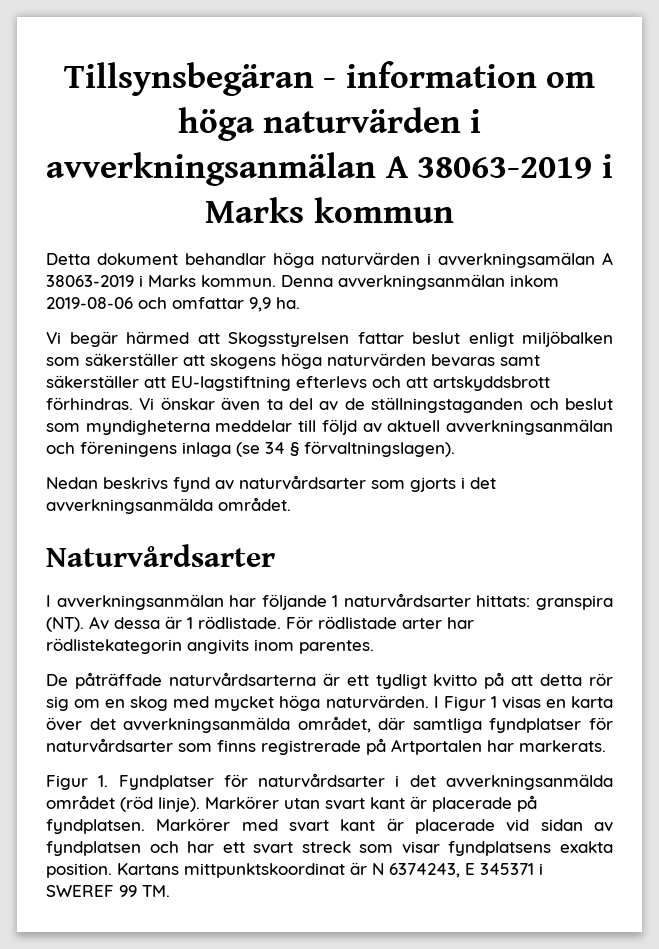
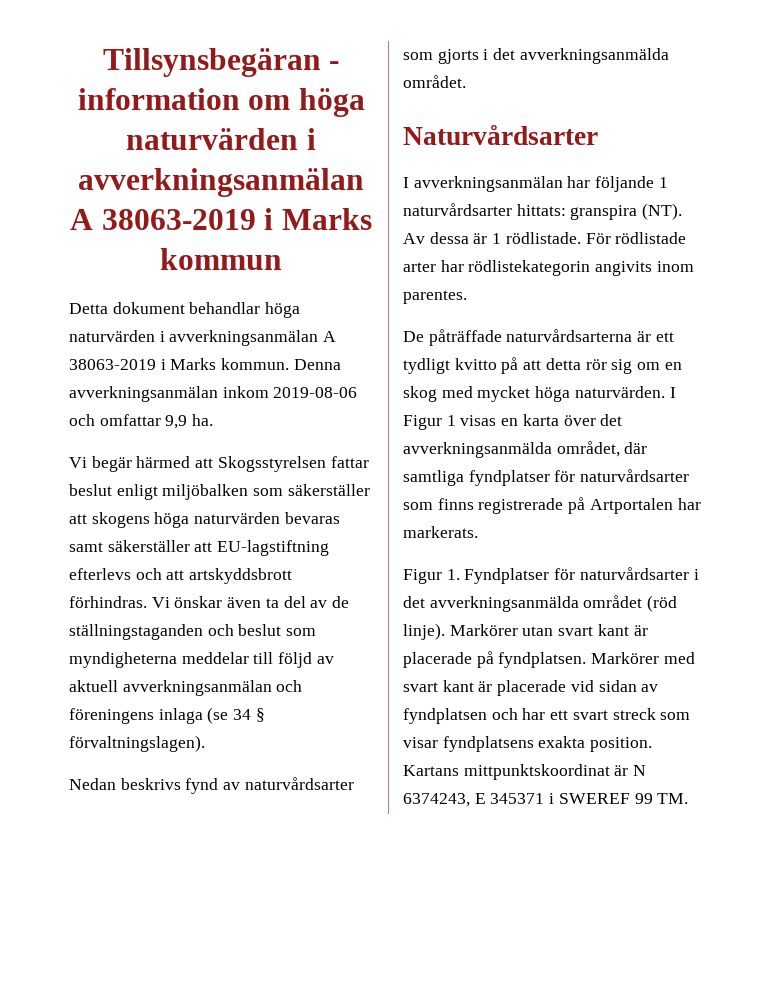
- Detta dokument behandlar höga naturvärden i avverkningsamälan A 38063-2019 i Marks kommun.
+ Detta dokument behandlar höga naturvärden i avverkningsanmälan A 38063-2019 i Marks kommun.

